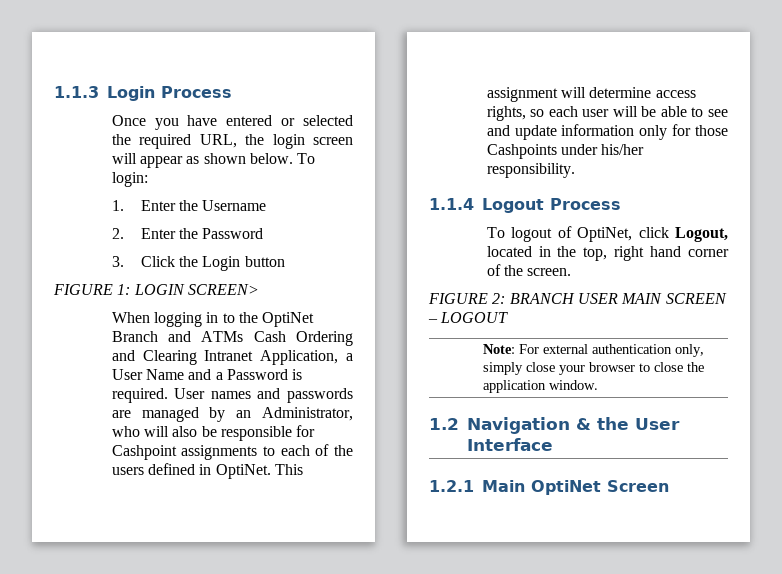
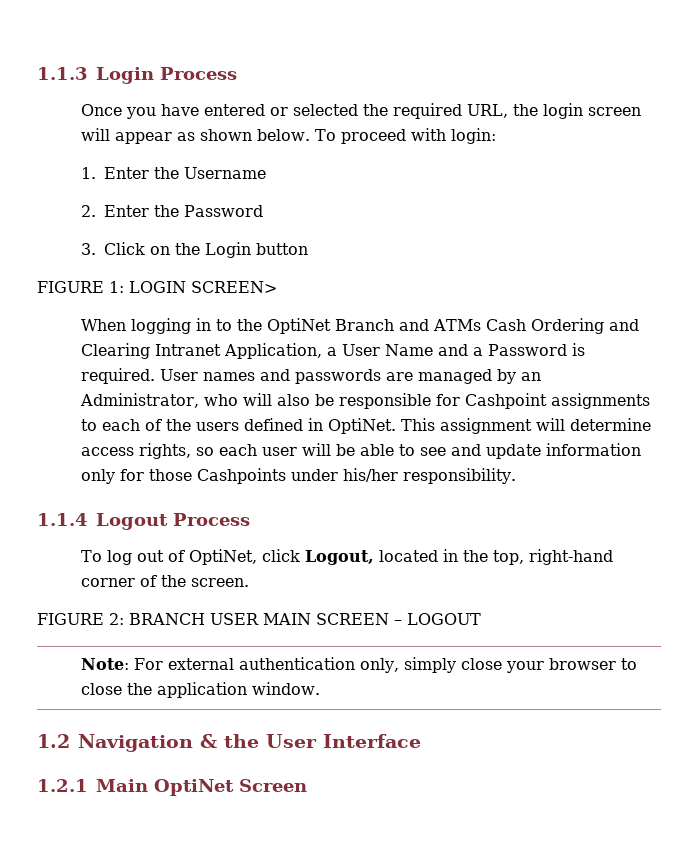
- To login:
+ To proceed with login:
- 3. Click the Login button
+ 3. Click on the Login button
- To logout of OptiNet, click Logout, located in the top, right hand corner of the screen.
+ To log out of OptiNet, click Logout, located in the top, right-hand corner of the screen.

